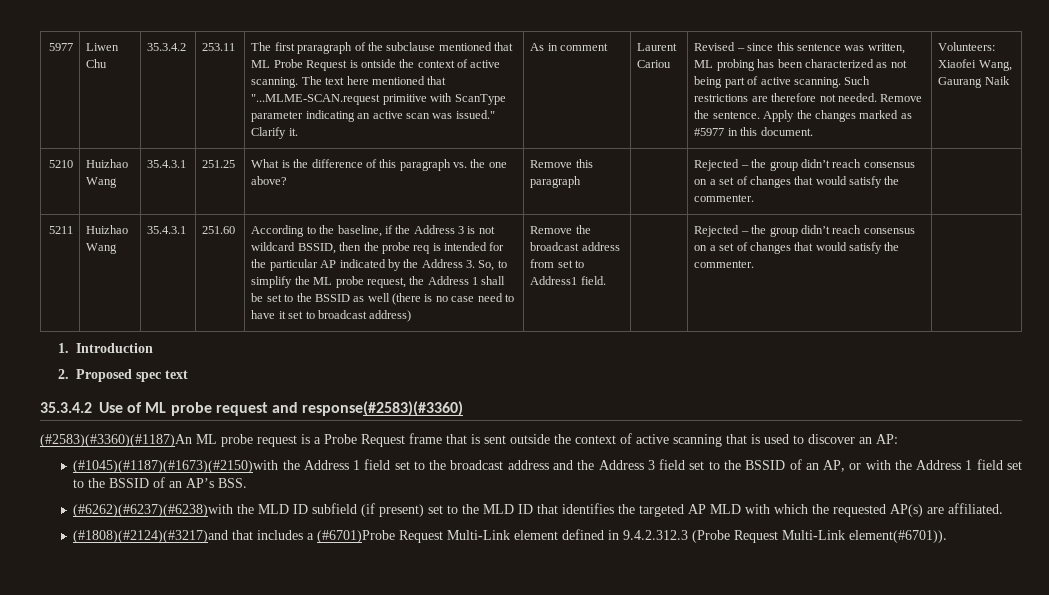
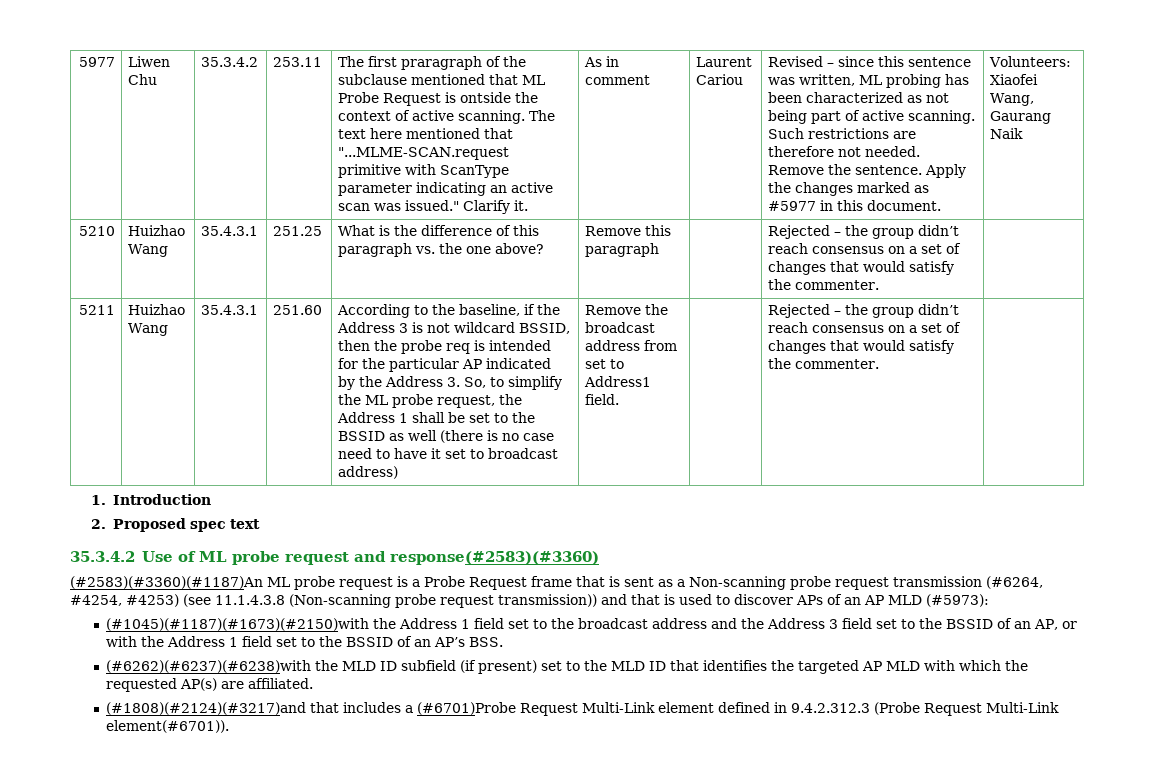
- (#2583)(#3360)(#1187)An ML probe request is a Probe Request frame that is sent outside the context of active scanning that is used to discover an AP:
+ (#2583)(#3360)(#1187)An ML probe request is a Probe Request frame that is sent as a Non-scanning probe request transmission (#6264, #4254, #4253) (see 11.1.4.3.8 (Non-scanning probe request transmission)) and that is used to discover APs of an AP MLD (#5973):

